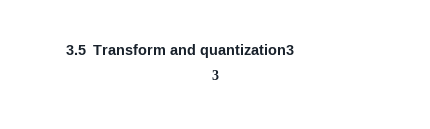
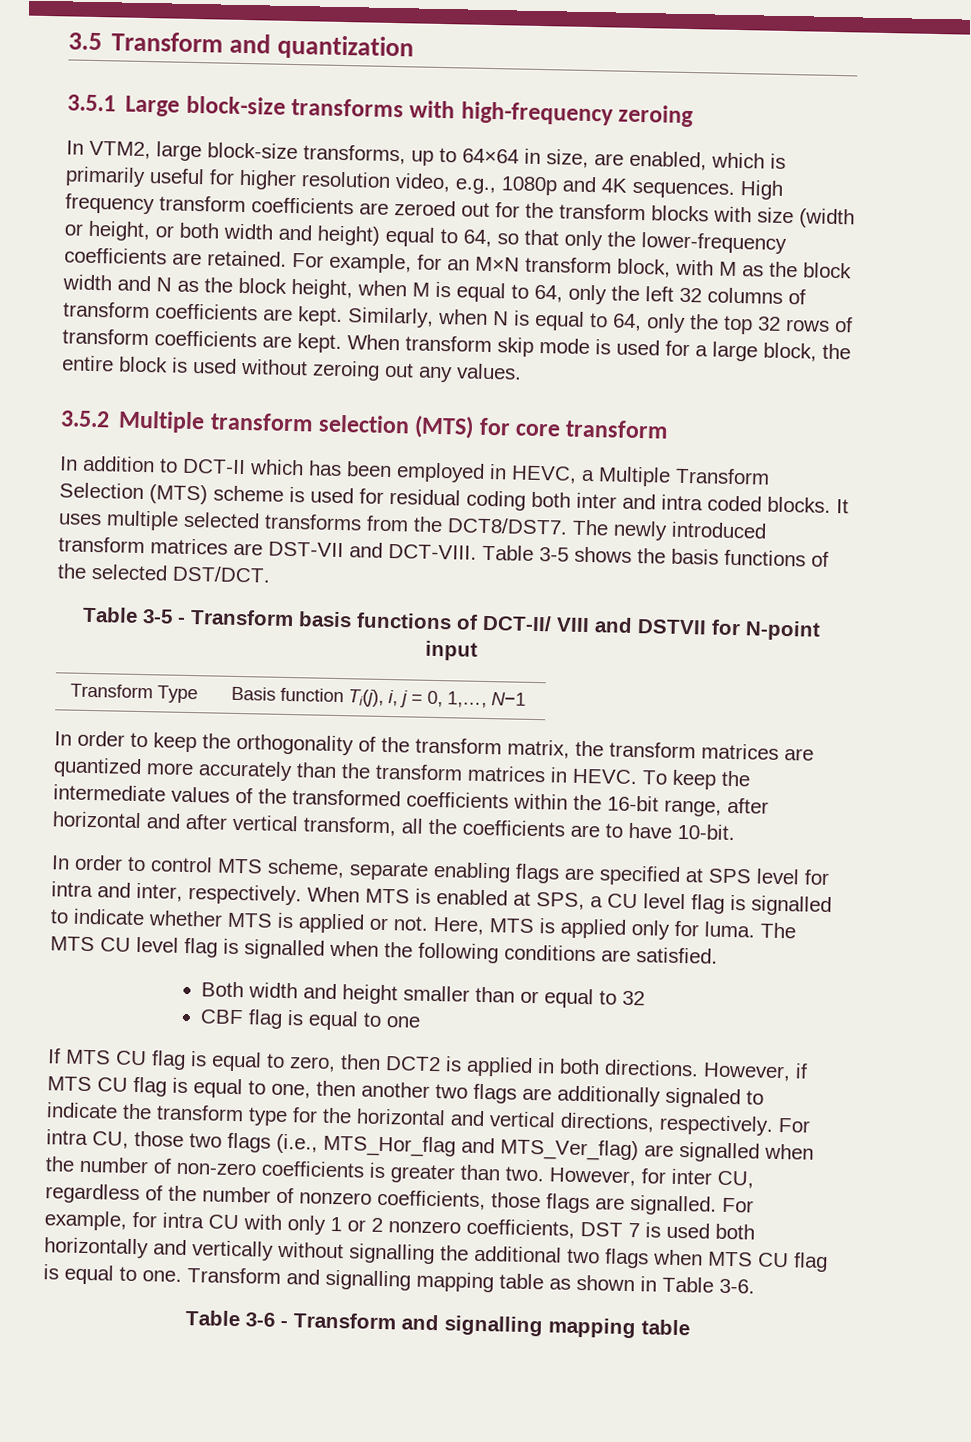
- 3.5 Transform and quantization3
- 3
+ 3.5 Transform and quantization
+ 3.5.1 Large block-size transforms with high-frequency zeroing
+ In VTM2, large block-size transforms, up to 64×64 in size, are enabled, which is primarily useful for higher resolution video, e.g., 1080p and 4K sequences. High frequency transform coefficients are zeroed out for the transform blocks with size (width or height, or both width and height) equal to 64, so that only the lower-frequency coefficients are retained. For example, for an M×N transform block, with M as the block width and N as the block height, when M is equal to 64, only the left 32 columns of transform coefficients are kept. Similarly, when N is equal to 64, only the top 32 rows of transform coefficients are kept. When transform skip mode is used for a large block, the entire block is used without zeroing out any values.
+ 3.5.2 Multiple transform selection (MTS) for core transform
+ In addition to DCT-II which has been employed in HEVC, a Multiple Transform Selection (MTS) scheme is used for residual coding both inter and intra coded blocks. It uses multiple selected transforms from the DCT8/DST7. The newly introduced transform matrices are DST-VII and DCT-VIII. Table 3-5 shows the basis functions of the selected DST/DCT.
+ Table 3-5 - Transform basis functions of DCT-II/ VIII and DSTVII for N-point input
+ Transform Type | Basis function Ti(j), i, j = 0, 1,…, N−1
+ In order to keep the orthogonality of the transform matrix, the transform matrices are quantized more accurately than the transform matrices in HEVC. To keep the intermediate values of the transformed coefficients within the 16-bit range, after horizontal and after vertical transform, all the coefficients are to have 10-bit.
+ In order to control MTS scheme, separate enabling flags are specified at SPS level for intra and inter, respectively. When MTS is enabled at SPS, a CU level flag is signalled to indicate whether MTS is applied or not. Here, MTS is applied only for luma. The MTS CU level flag is signalled when the following conditions are satisfied.
+ Both width and height smaller than or equal to 32
+ CBF flag is equal to one
+ If MTS CU flag is equal to zero, then DCT2 is applied in both directions. However, if MTS CU flag is equal to one, then another two flags are additionally signaled to indicate the transform type for the horizontal and vertical directions, respectively. For intra CU, those two flags (i.e., MTS_Hor_flag and MTS_Ver_flag) are signalled when the number of non-zero coefficients is greater than two. However, for inter CU, regardless of the number of nonzero coefficients, those flags are signalled. For example, for intra CU with only 1 or 2 nonzero coefficients, DST 7 is used both horizontally and vertically without signalling the additional two flags when MTS CU flag is equal to one. Transform and signalling mapping table as shown in Table 3-6.
+ Table 3-6 - Transform and signalling mapping table

